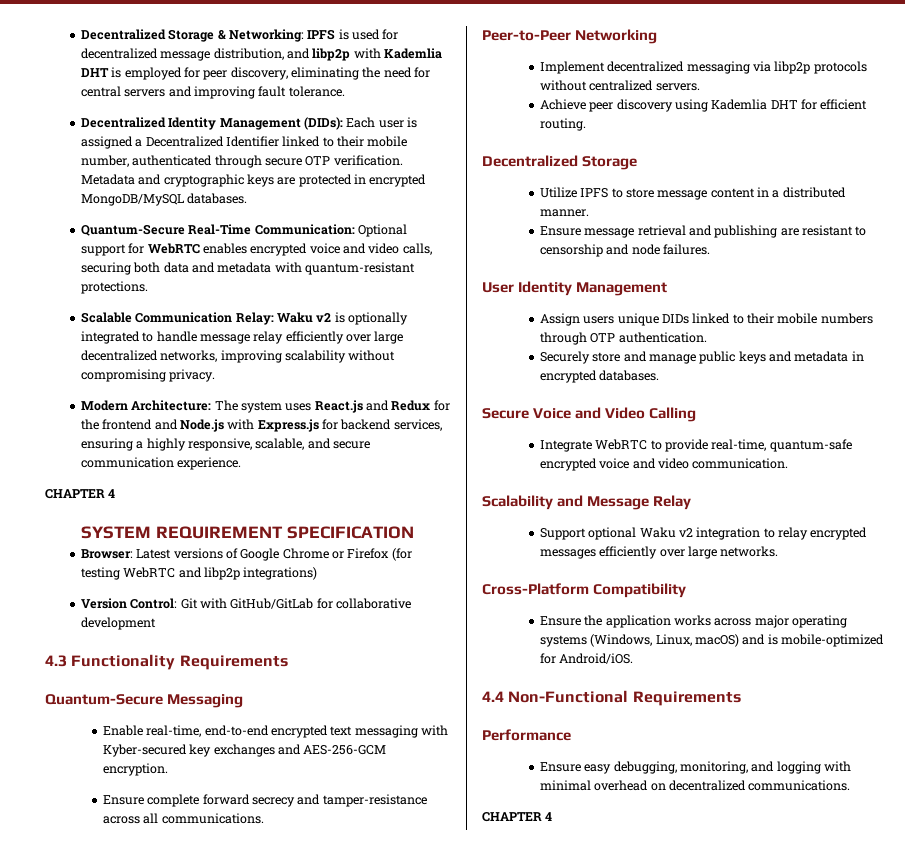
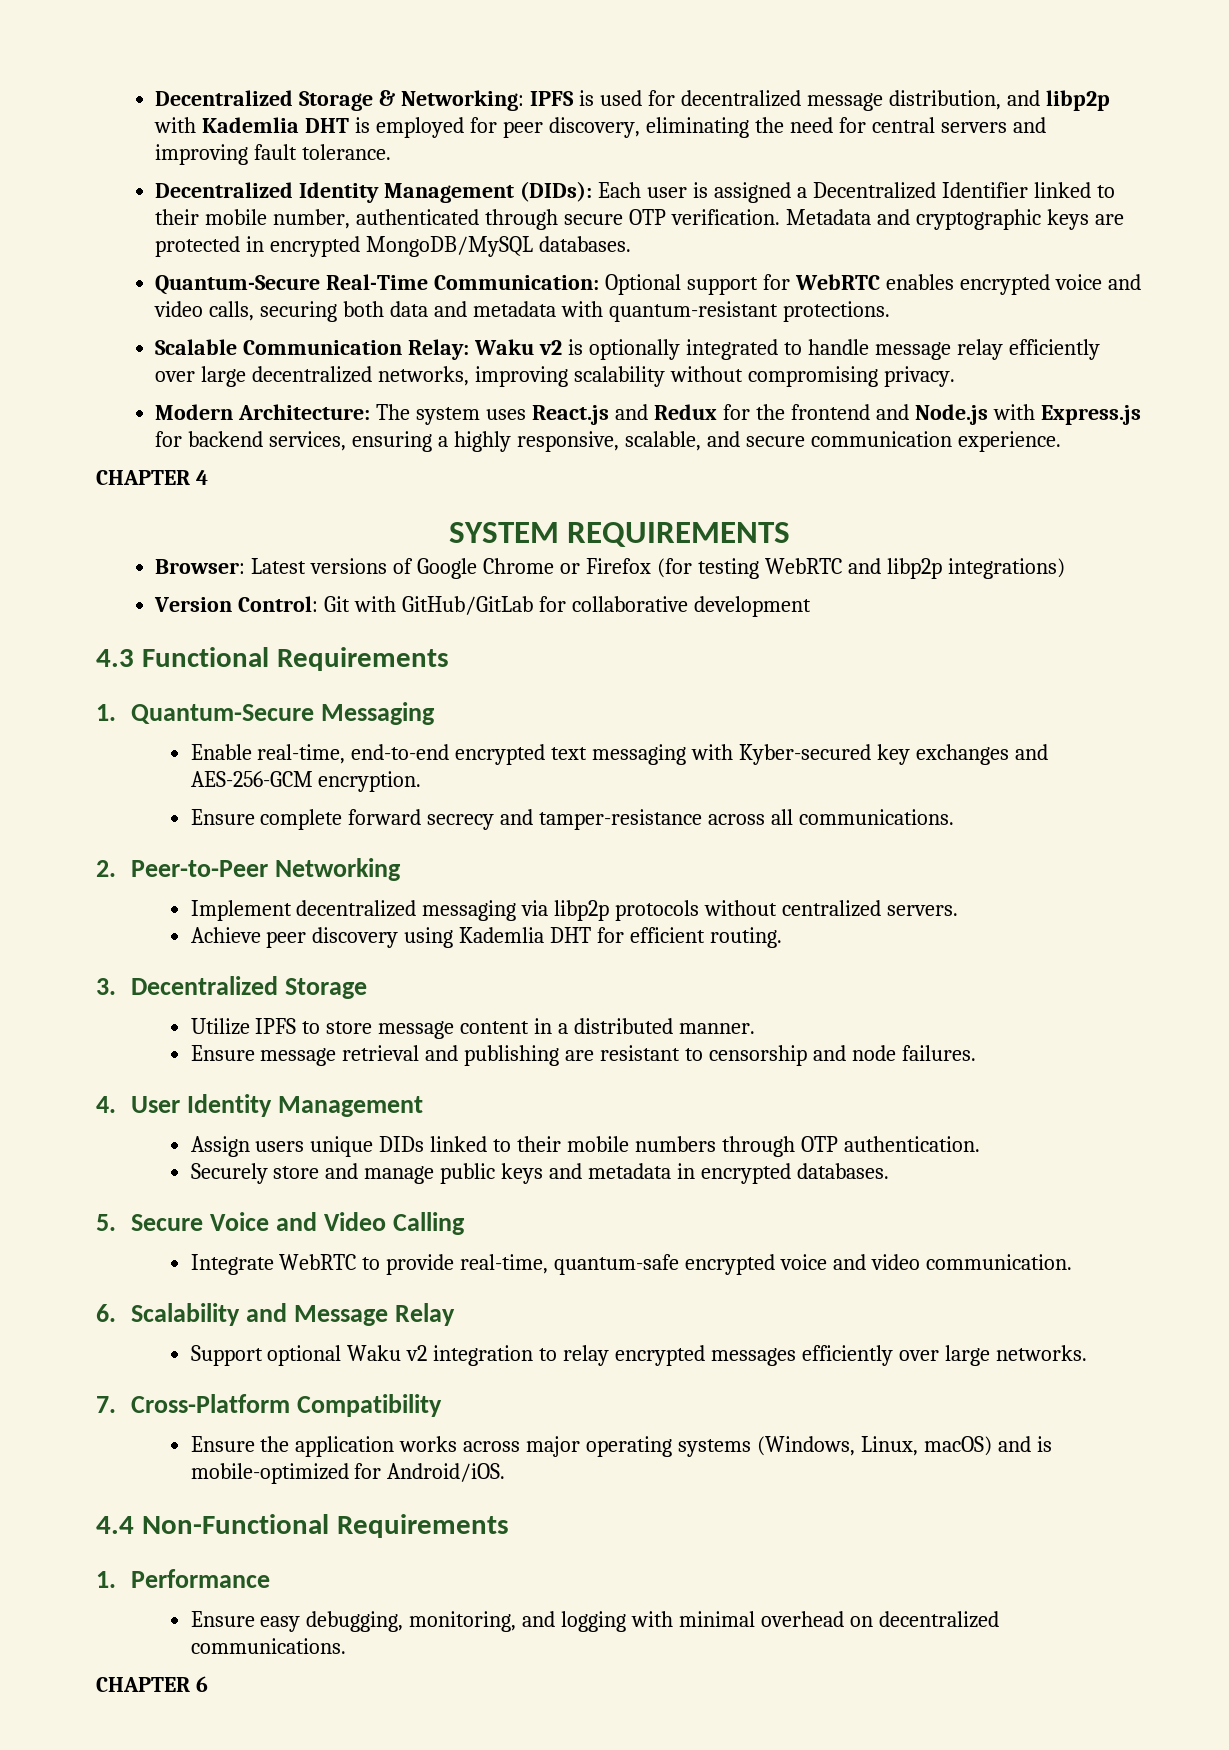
- SYSTEM REQUIREMENT SPECIFICATION
+ SYSTEM REQUIREMENTS
- 4.3 Functionality Requirements
- Quantum-Secure Messaging
+ 4.3 Functional Requirements
+ 1. Quantum-Secure Messaging
- Peer-to-Peer Networking
+ 2. Peer-to-Peer Networking
  Achieve peer discovery using Kademlia DHT for efficient routing.
- Decentralized Storage
+ 3. Decentralized Storage
- User Identity Management
+ 4. User Identity Management
- Secure Voice and Video Calling
+ 5. Secure Voice and Video Calling
- Scalability and Message Relay
+ 6. Scalability and Message Relay
- Cross-Platform Compatibility
+ 7. Cross-Platform Compatibility
- Performance
+ 1. Performance
  Ensure easy debugging, monitoring, and logging with minimal overhead on decentralized communications.
- CHAPTER 4
+ CHAPTER 6

